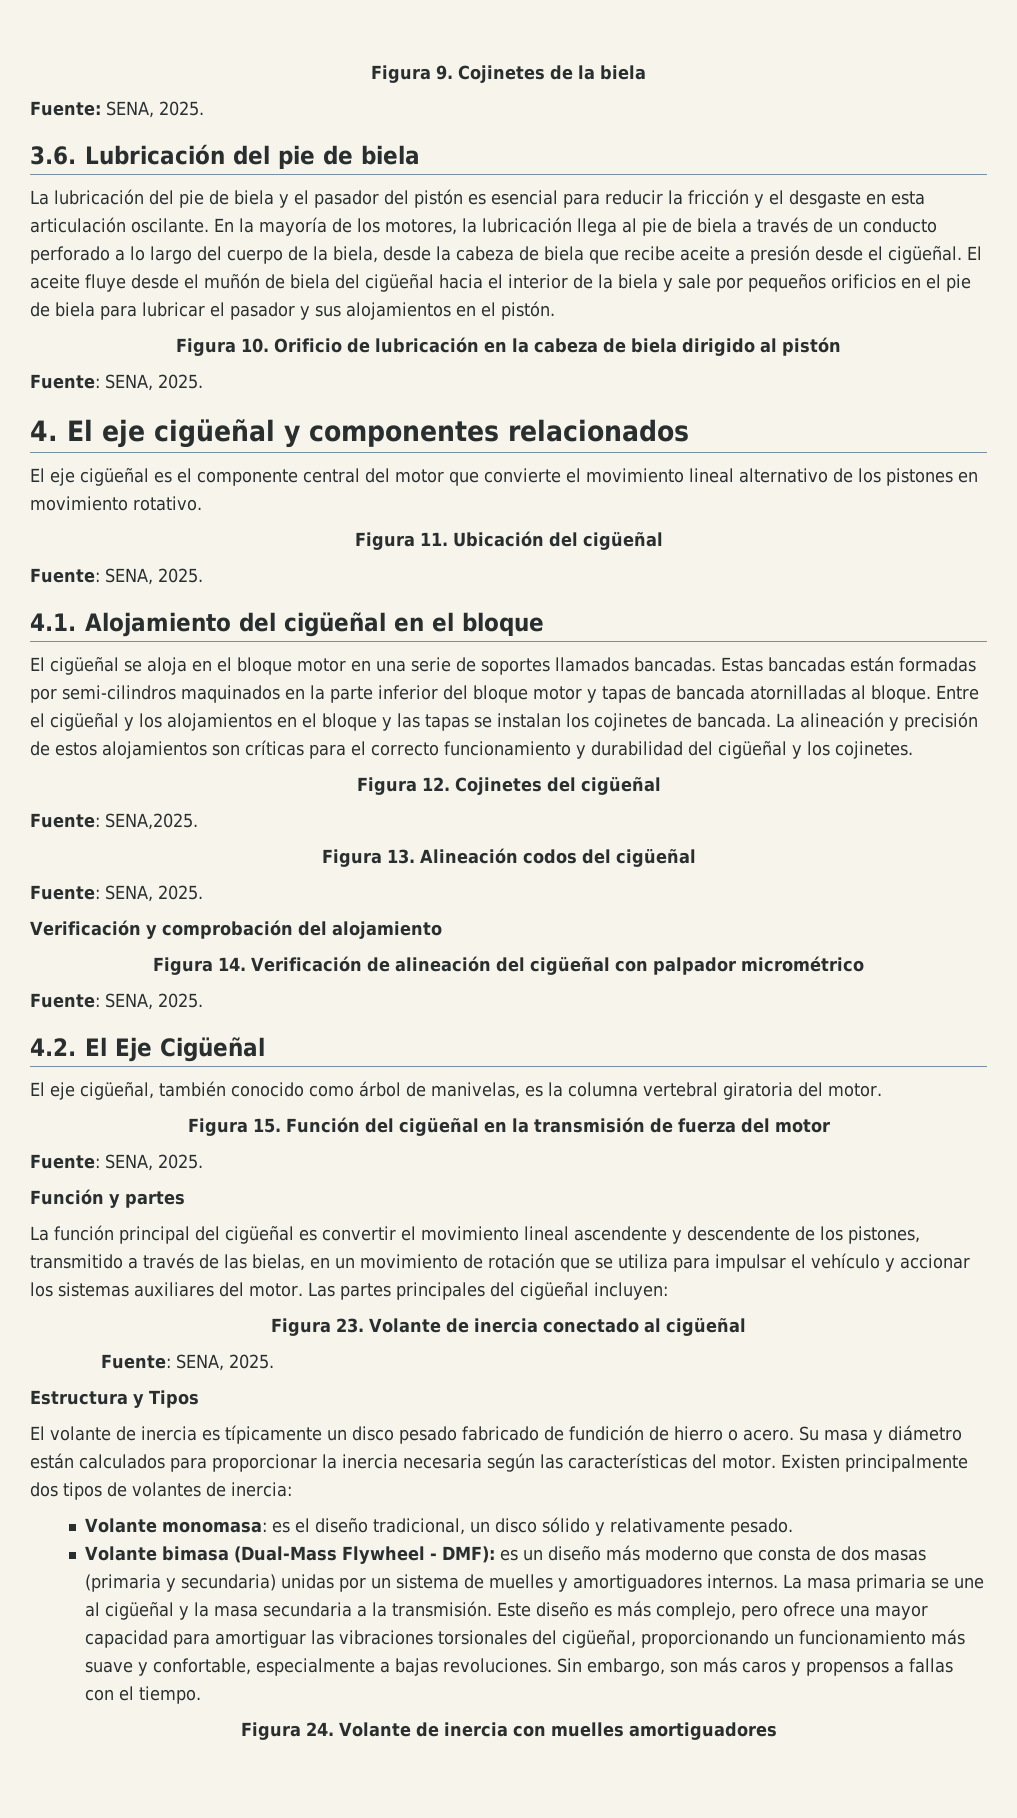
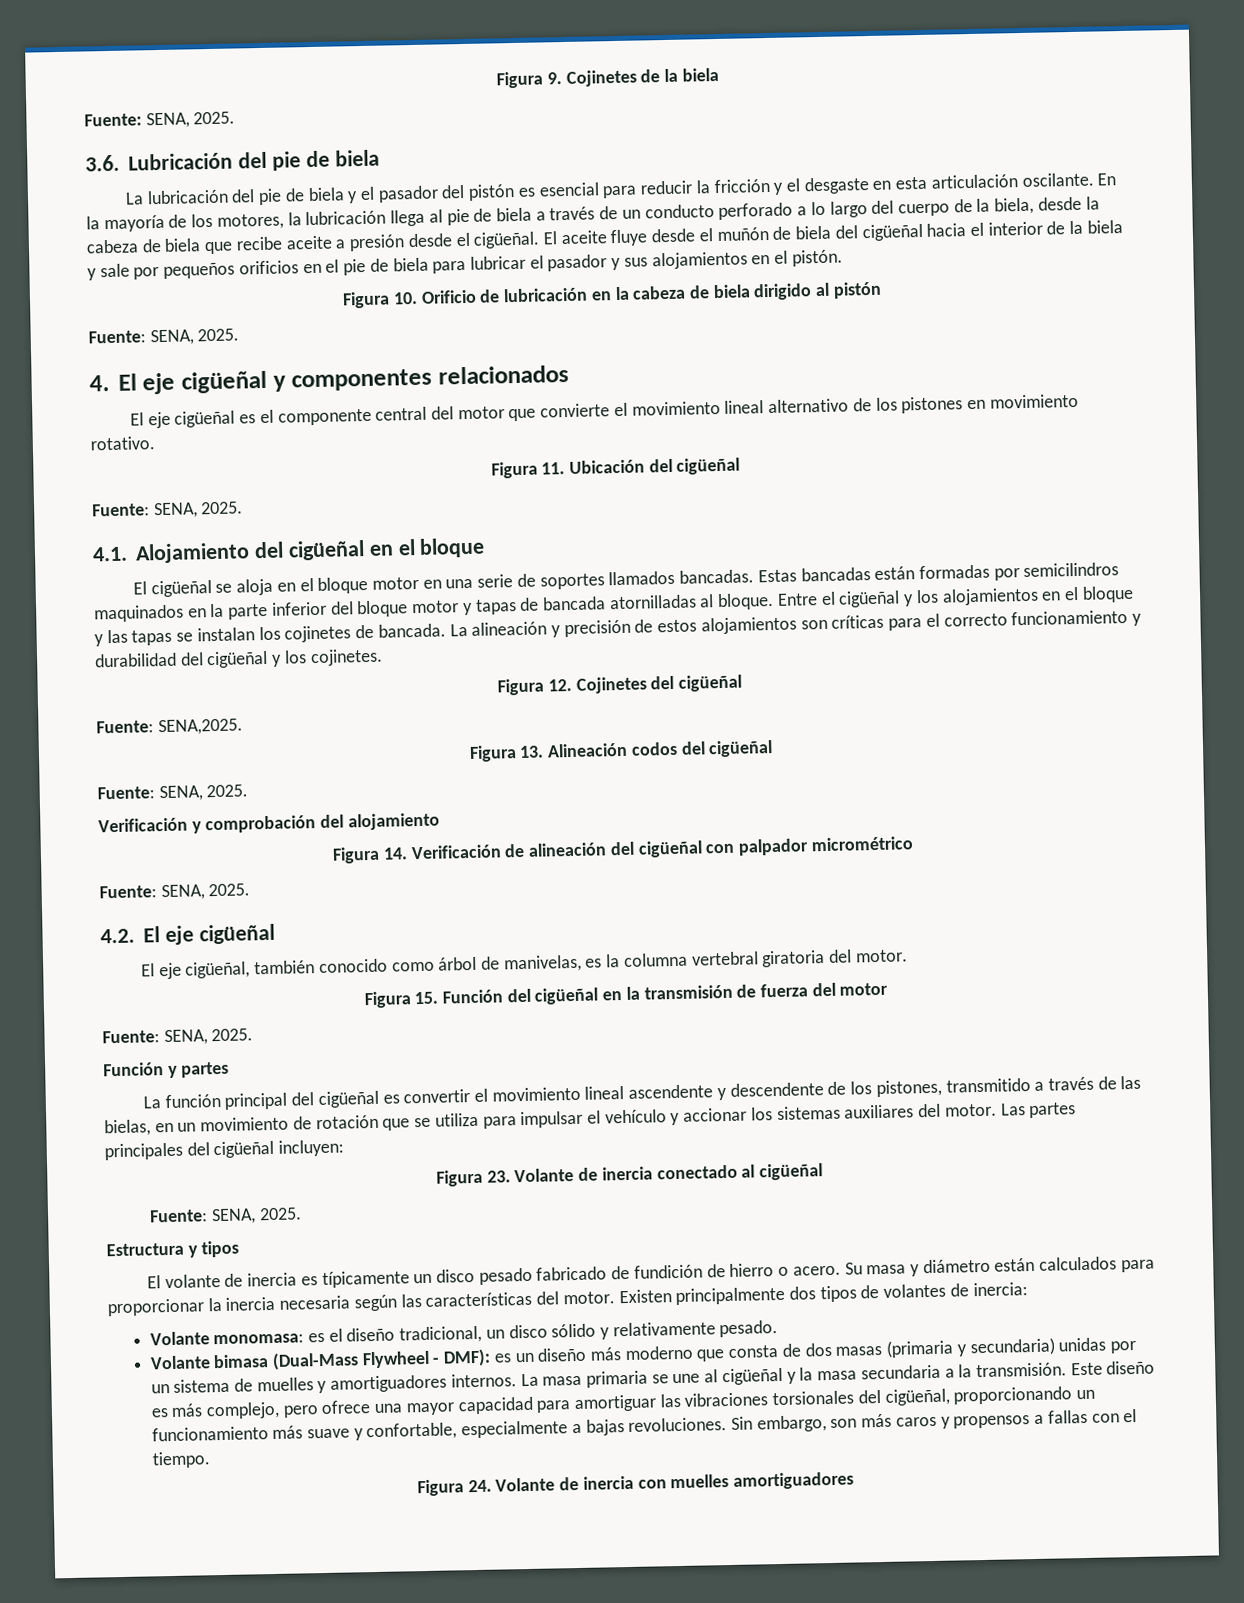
- Estas bancadas están formadas por semi-cilindros maquinados en la parte inferior del bloque motor y tapas de bancada atornilladas al bloque.
+ Estas bancadas están formadas por semicilindros maquinados en la parte inferior del bloque motor y tapas de bancada atornilladas al bloque.
- 4.2. El Eje Cigüeñal
+ 4.2. El eje cigüeñal
- Estructura y Tipos
+ Estructura y tipos

